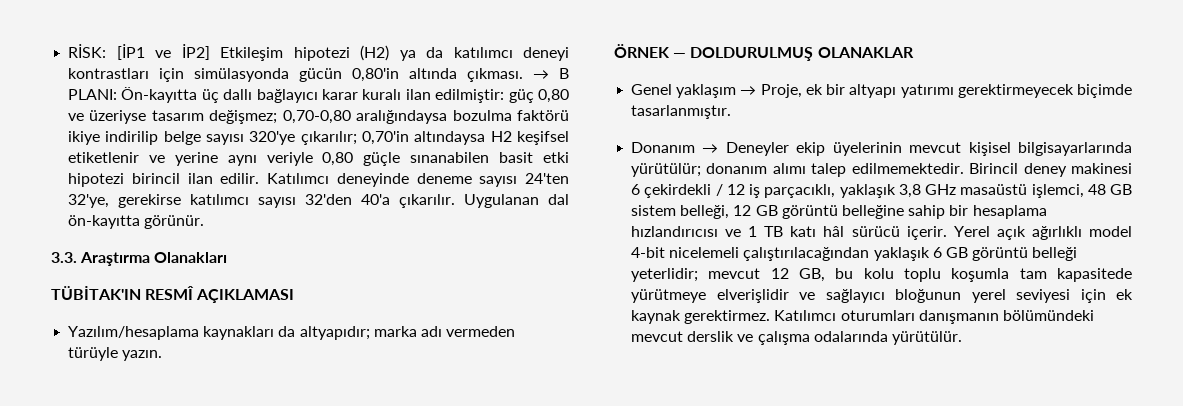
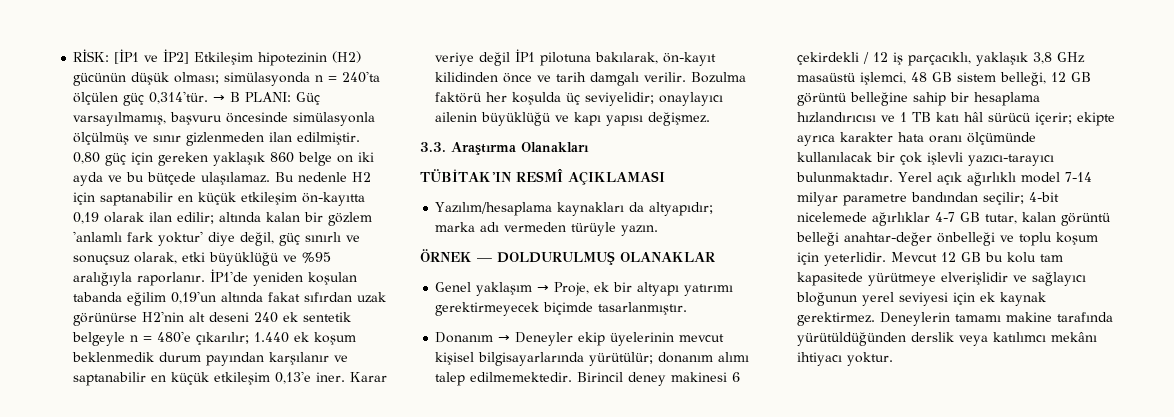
- RİSK: [İP1 ve İP2] Etkileşim hipotezi (H2) ya da katılımcı deneyi kontrastları için simülasyonda gücün 0,80'in altında çıkması. → B PLANI: Ön-kayıtta üç dallı bağlayıcı karar kuralı ilan edilmiştir: güç 0,80 ve üzeriyse tasarım değişmez; 0,70-0,80 aralığındaysa bozulma faktörü ikiye indirilip belge sayısı 320'ye çıkarılır; 0,70'in altındaysa H2 keşifsel etiketlenir ve yerine aynı veriyle 0,80 güçle sınanabilen basit etki hipotezi birincil ilan edilir. Katılımcı deneyinde deneme sayısı 24'ten 32'ye, gerekirse katılımcı sayısı 32'den 40'a çıkarılır. Uygulanan dal ön-kayıtta görünür.
+ RİSK: [İP1 ve İP2] Etkileşim hipotezinin (H2) gücünün düşük olması; simülasyonda n = 240'ta ölçülen güç 0,314'tür. → B PLANI: Güç varsayılmamış, başvuru öncesinde simülasyonla ölçülmüş ve sınır gizlenmeden ilan edilmiştir. 0,80 güç için gereken yaklaşık 860 belge on iki ayda ve bu bütçede ulaşılamaz. Bu nedenle H2 için saptanabilir en küçük etkileşim ön-kayıtta 0,19 olarak ilan edilir; altında kalan bir gözlem 'anlamlı fark yoktur' diye değil, güç sınırlı ve sonuçsuz olarak, etki büyüklüğü ve %95 aralığıyla raporlanır. İP1'de yeniden koşulan tabanda eğilim 0,19'un altında fakat sıfırdan uzak görünürse H2'nin alt deseni 240 ek sentetik belgeyle n = 480'e çıkarılır; 1.440 ek koşum beklenmedik durum payından karşılanır ve saptanabilir en küçük etkileşim 0,13'e iner. Karar veriye değil İP1 pilotuna bakılarak, ön-kayıt kilidinden önce ve tarih damgalı verilir. Bozulma faktörü her koşulda üç seviyelidir; onaylayıcı ailenin büyüklüğü ve kapı yapısı değişmez.
- Birincil deney makinesi 6 çekirdekli / 12 iş parçacıklı, yaklaşık 3,8 GHz masaüstü işlemci, 48 GB sistem belleği, 12 GB görüntü belleğine sahip bir hesaplama hızlandırıcısı ve 1 TB katı hâl sürücü içerir. Yerel açık ağırlıklı model 4-bit nicelemeli çalıştırılacağından yaklaşık 6 GB görüntü belleği yeterlidir; mevcut 12 GB, bu kolu toplu koşumla tam kapasitede yürütmeye elverişlidir ve sağlayıcı bloğunun yerel seviyesi için ek kaynak gerektirmez.
+ Birincil deney makinesi 6 çekirdekli / 12 iş parçacıklı, yaklaşık 3,8 GHz masaüstü işlemci, 48 GB sistem belleği, 12 GB görüntü belleğine sahip bir hesaplama hızlandırıcısı ve 1 TB katı hâl sürücü içerir; ekipte ayrıca karakter hata oranı ölçümünde kullanılacak bir çok işlevli yazıcı-tarayıcı bulunmaktadır. Yerel açık ağırlıklı model 7-14 milyar parametre bandından seçilir; 4-bit nicelemede ağırlıklar 4-7 GB tutar, kalan görüntü belleği anahtar-değer önbelleği ve toplu koşum için yeterlidir. Mevcut 12 GB bu kolu tam kapasitede yürütmeye elverişlidir ve sağlayıcı bloğunun yerel seviyesi için ek kaynak gerektirmez.
- Katılımcı oturumları danışmanın bölümündeki mevcut derslik ve çalışma odalarında yürütülür.
+ Deneylerin tamamı makine tarafında yürütüldüğünden derslik veya katılımcı mekânı ihtiyacı yoktur.

